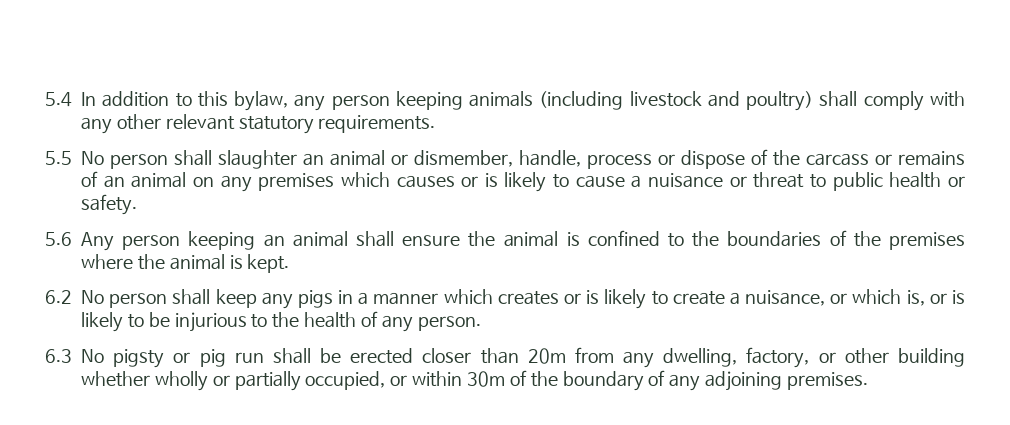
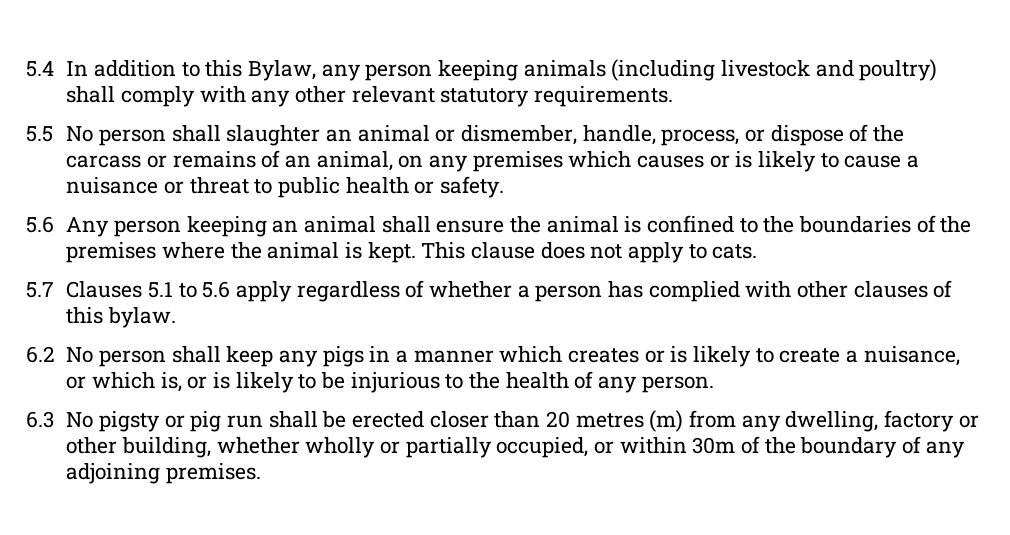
- 5.4 In addition to this bylaw, any person keeping animals (including livestock and poultry) shall comply with any other relevant statutory requirements.
+ 5.4 In addition to this Bylaw, any person keeping animals (including livestock and poultry) shall comply with any other relevant statutory requirements.
- 5.5 No person shall slaughter an animal or dismember, handle, process or dispose of the carcass or remains of an animal on any premises which causes or is likely to cause a nuisance or threat to public health or safety.
+ 5.5 No person shall slaughter an animal or dismember, handle, process, or dispose of the carcass or remains of an animal, on any premises which causes or is likely to cause a nuisance or threat to public health or safety.
+ This clause does not apply to cats.
+ 5.7 Clauses 5.1 to 5.6 apply regardless of whether a person has complied with other clauses of this bylaw.
- 6.3 No pigsty or pig run shall be erected closer than 20m from any dwelling, factory, or other building whether wholly or partially occupied, or within 30m of the boundary of any adjoining premises.
+ 6.3 No pigsty or pig run shall be erected closer than 20 metres (m) from any dwelling, factory or other building, whether wholly or partially occupied, or within 30m of the boundary of any adjoining premises.

